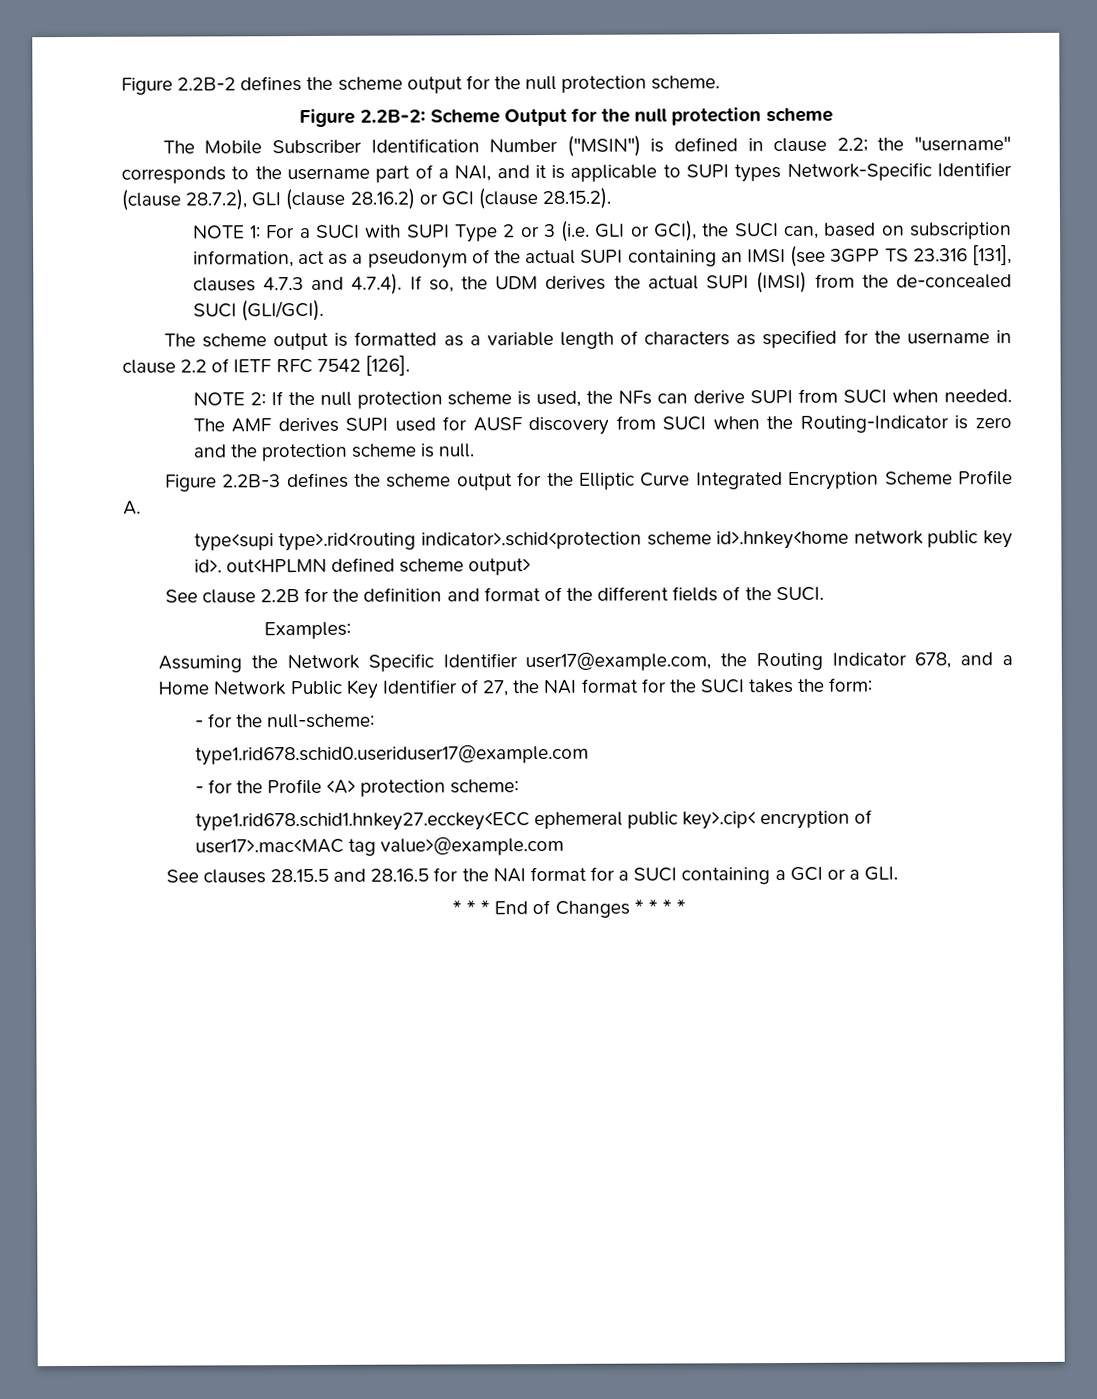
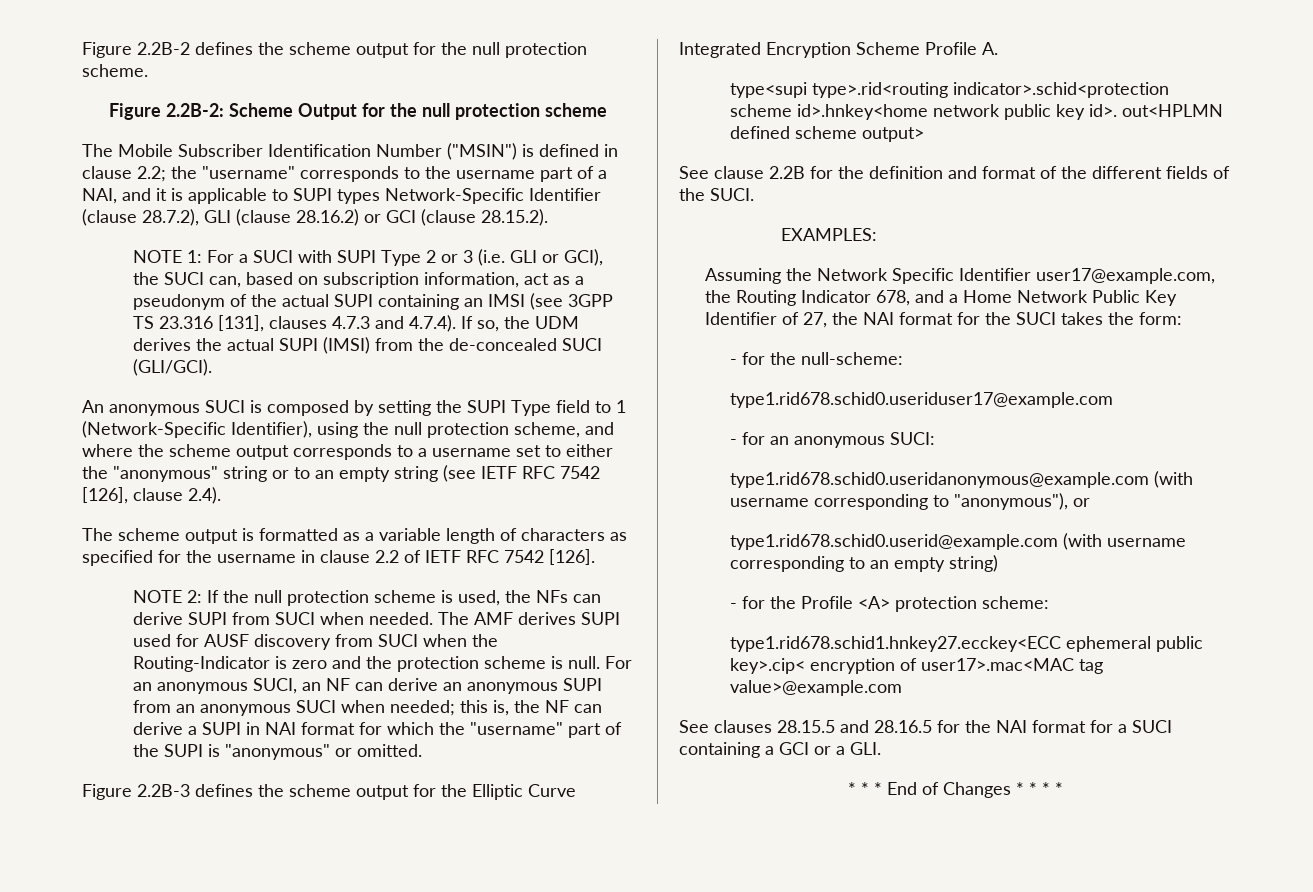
+ An anonymous SUCI is composed by setting the SUPI Type field to 1 (Network-Specific Identifier), using the null protection scheme, and where the scheme output corresponds to a username set to either the "anonymous" string or to an empty string (see IETF RFC 7542 [126], clause 2.4).
+ For an anonymous SUCI, an NF can derive an anonymous SUPI from an anonymous SUCI when needed; this is, the NF can derive a SUPI in NAI format for which the "username" part of the SUPI is "anonymous" or omitted.
- Examples:
+ EXAMPLES:
+ - for an anonymous SUCI:
+ type1.rid678.schid0.useridanonymous@example.com (with username corresponding to "anonymous"), or
+ type1.rid678.schid0.userid@example.com (with username corresponding to an empty string)

